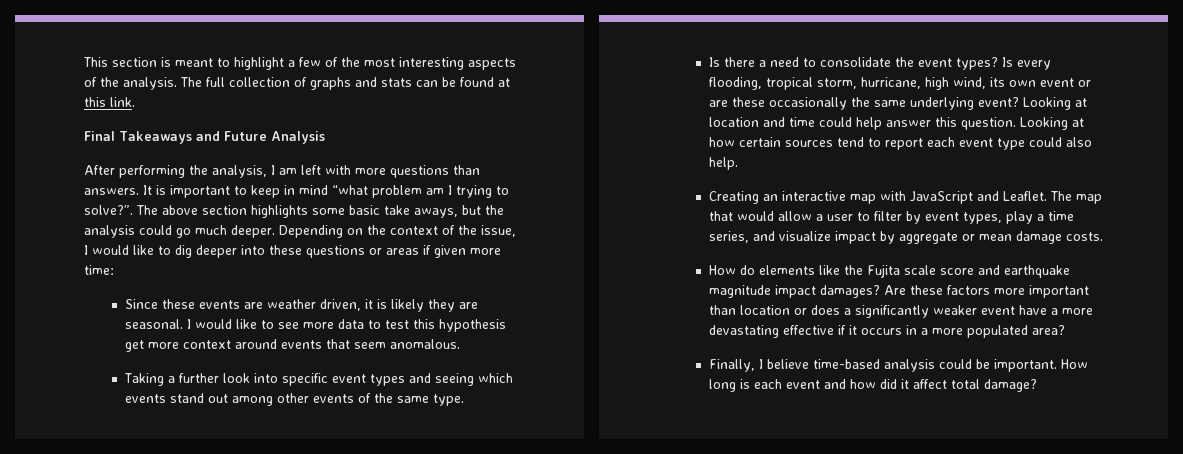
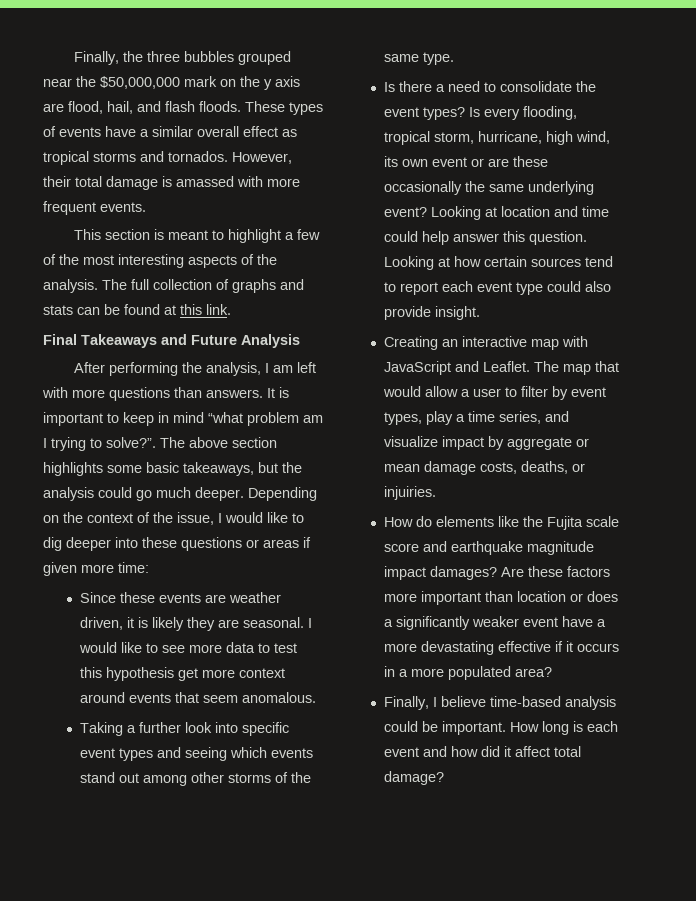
+ Finally, the three bubbles grouped near the $50,000,000 mark on the y axis are flood, hail, and flash floods. These types of events have a similar overall effect as tropical storms and tornados. However, their total damage is amassed with more frequent events.
- The above section highlights some basic take aways, but the analysis could go much deeper.
+ The above section highlights some basic takeaways, but the analysis could go much deeper.
- Taking a further look into specific event types and seeing which events stand out among other events of the same type.
+ Taking a further look into specific event types and seeing which events stand out among other storms of the same type.
- Looking at how certain sources tend to report each event type could also help.
+ Looking at how certain sources tend to report each event type could also provide insight.
- The map that would allow a user to filter by event types, play a time series, and visualize impact by aggregate or mean damage costs.
+ The map that would allow a user to filter by event types, play a time series, and visualize impact by aggregate or mean damage costs, deaths, or injuiries.

